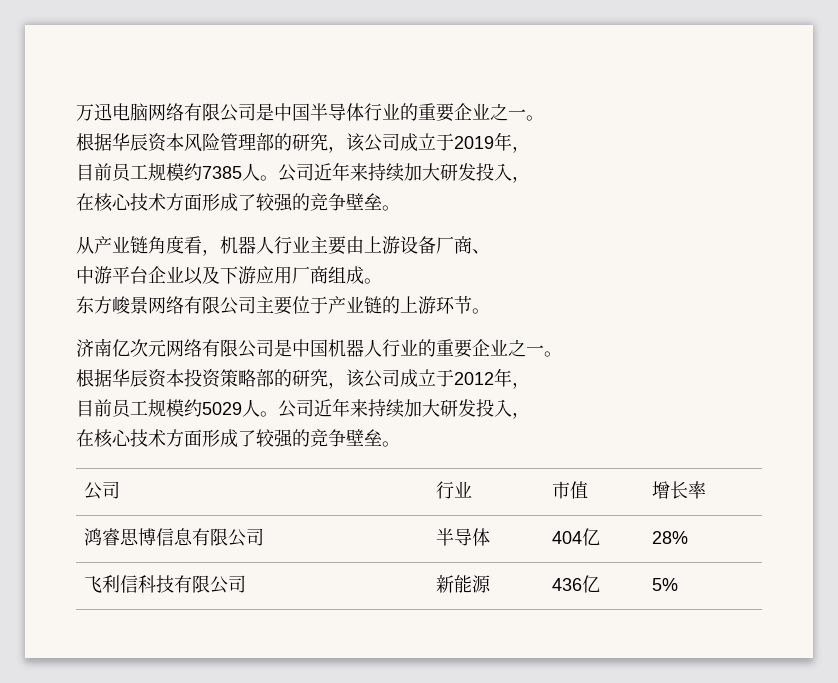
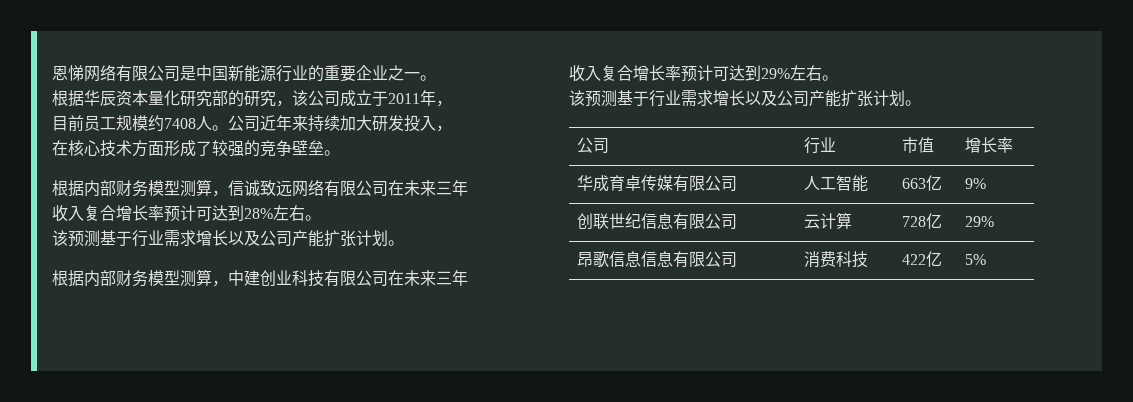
- 万迅电脑网络有限公司是中国半导体行业的重要企业之一。
- 根据华辰资本风险管理部的研究，该公司成立于2019年，
- 目前员工规模约7385人。
+ 恩悌网络有限公司是中国新能源行业的重要企业之一。
+ 根据华辰资本量化研究部的研究，该公司成立于2011年，
+ 目前员工规模约7408人。
- 从产业链角度看，机器人行业主要由上游设备厂商、
- 中游平台企业以及下游应用厂商组成。
- 东方峻景网络有限公司主要位于产业链的上游环节。
- 济南亿次元网络有限公司是中国机器人行业的重要企业之一。
- 根据华辰资本投资策略部的研究，该公司成立于2012年，
- 目前员工规模约5029人。公司近年来持续加大研发投入，
- 在核心技术方面形成了较强的竞争壁垒。
+ 根据内部财务模型测算，信诚致远网络有限公司在未来三年
+ 收入复合增长率预计可达到28%左右。
+ 该预测基于行业需求增长以及公司产能扩张计划。
+ 根据内部财务模型测算，中建创业科技有限公司在未来三年
+ 收入复合增长率预计可达到29%左右。
+ 该预测基于行业需求增长以及公司产能扩张计划。
- 鸿睿思博信息有限公司 | 半导体 | 404亿 | 28%
- 飞利信科技有限公司 | 新能源 | 436亿 | 5%
+ 华成育卓传媒有限公司 | 人工智能 | 663亿 | 9%
+ 创联世纪信息有限公司 | 云计算 | 728亿 | 29%
+ 昂歌信息信息有限公司 | 消费科技 | 422亿 | 5%

